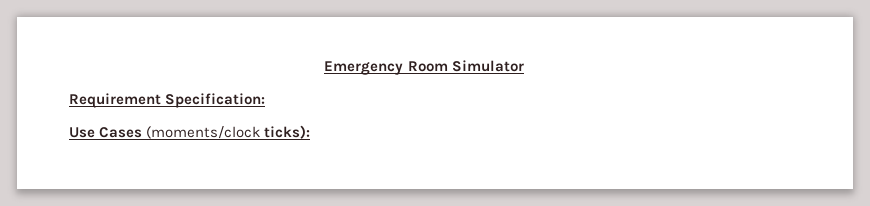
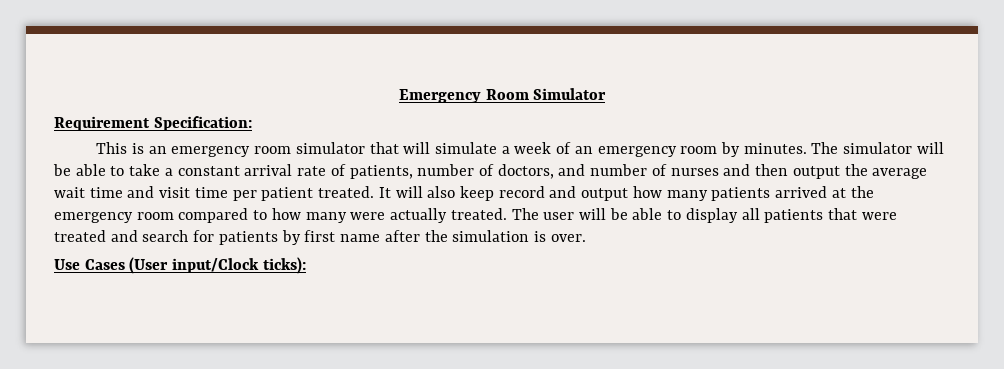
+ This is an emergency room simulator that will simulate a week of an emergency room by minutes. The simulator will be able to take a constant arrival rate of patients, number of doctors, and number of nurses and then output the average wait time and visit time per patient treated. It will also keep record and output how many patients arrived at the emergency room compared to how many were actually treated. The user will be able to display all patients that were treated and search for patients by first name after the simulation is over.
- Use Cases (moments/clock ticks):
+ Use Cases (User input/Clock ticks):

